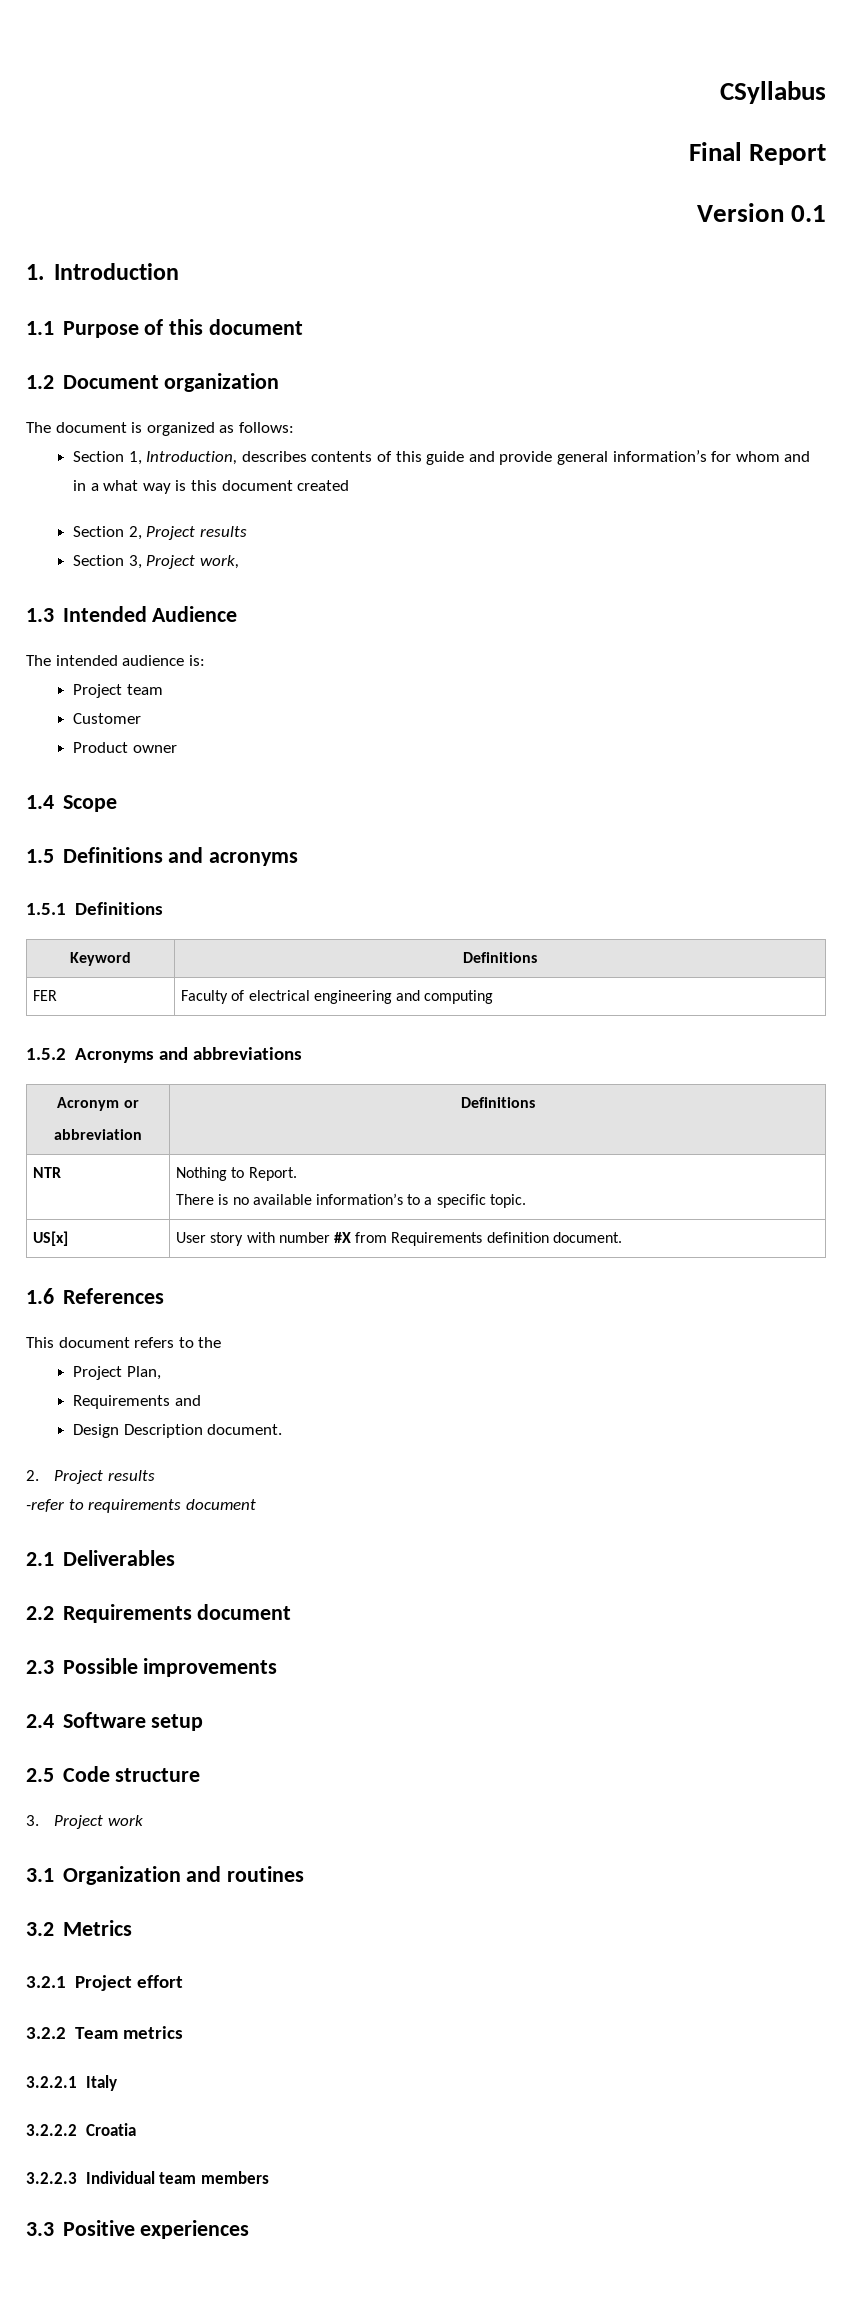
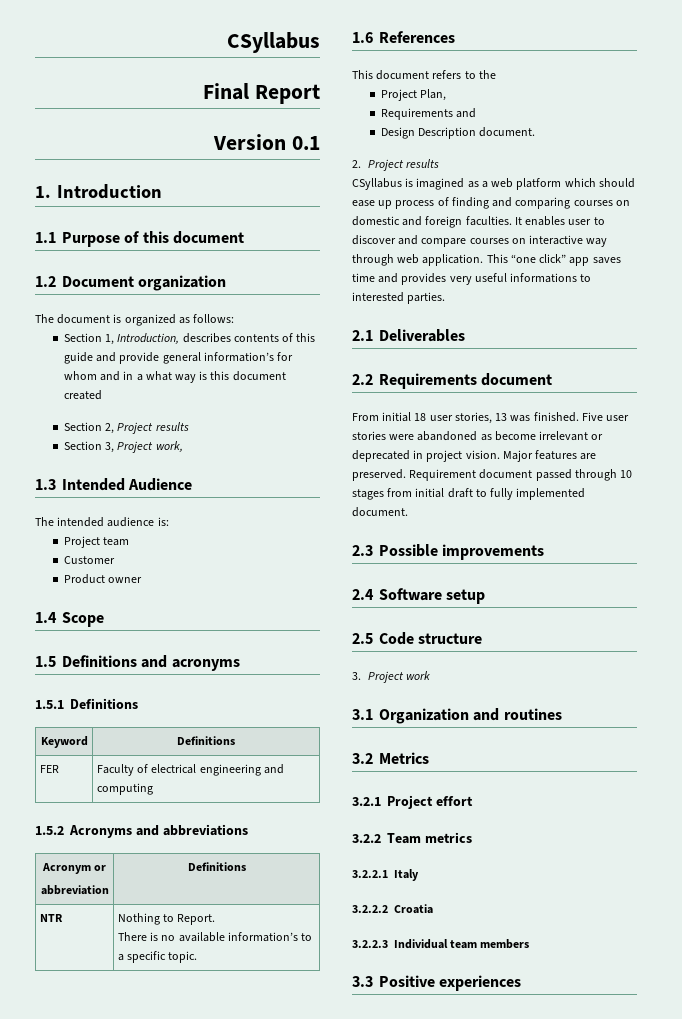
- US[x] | User story with number #X from Requirements definition document.
- -refer to requirements document
+ CSyllabus is imagined as a web platform which should ease up process of finding and comparing courses on domestic and foreign faculties. It enables user to discover and compare courses on interactive way through web application. This “one click” app saves time and provides very useful informations to interested parties.
+ From initial 18 user stories, 13 was finished. Five user stories were abandoned as become irrelevant or deprecated in project vision. Major features are preserved. Requirement document passed through 10 stages from initial draft to fully implemented document.

